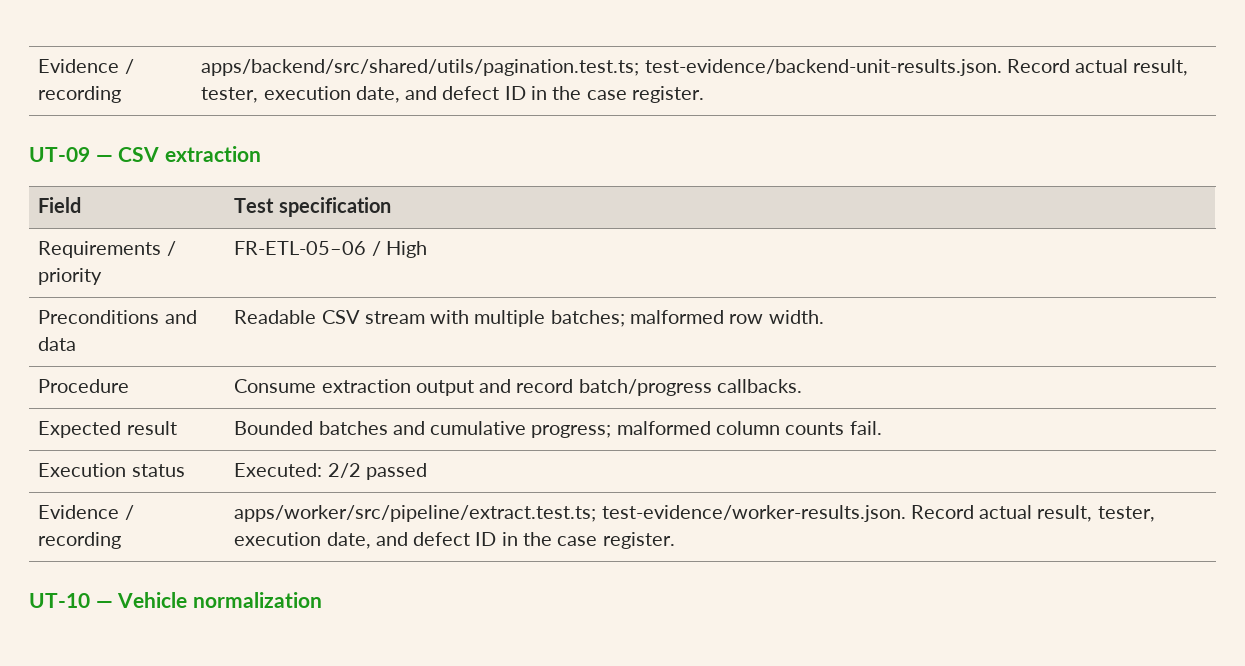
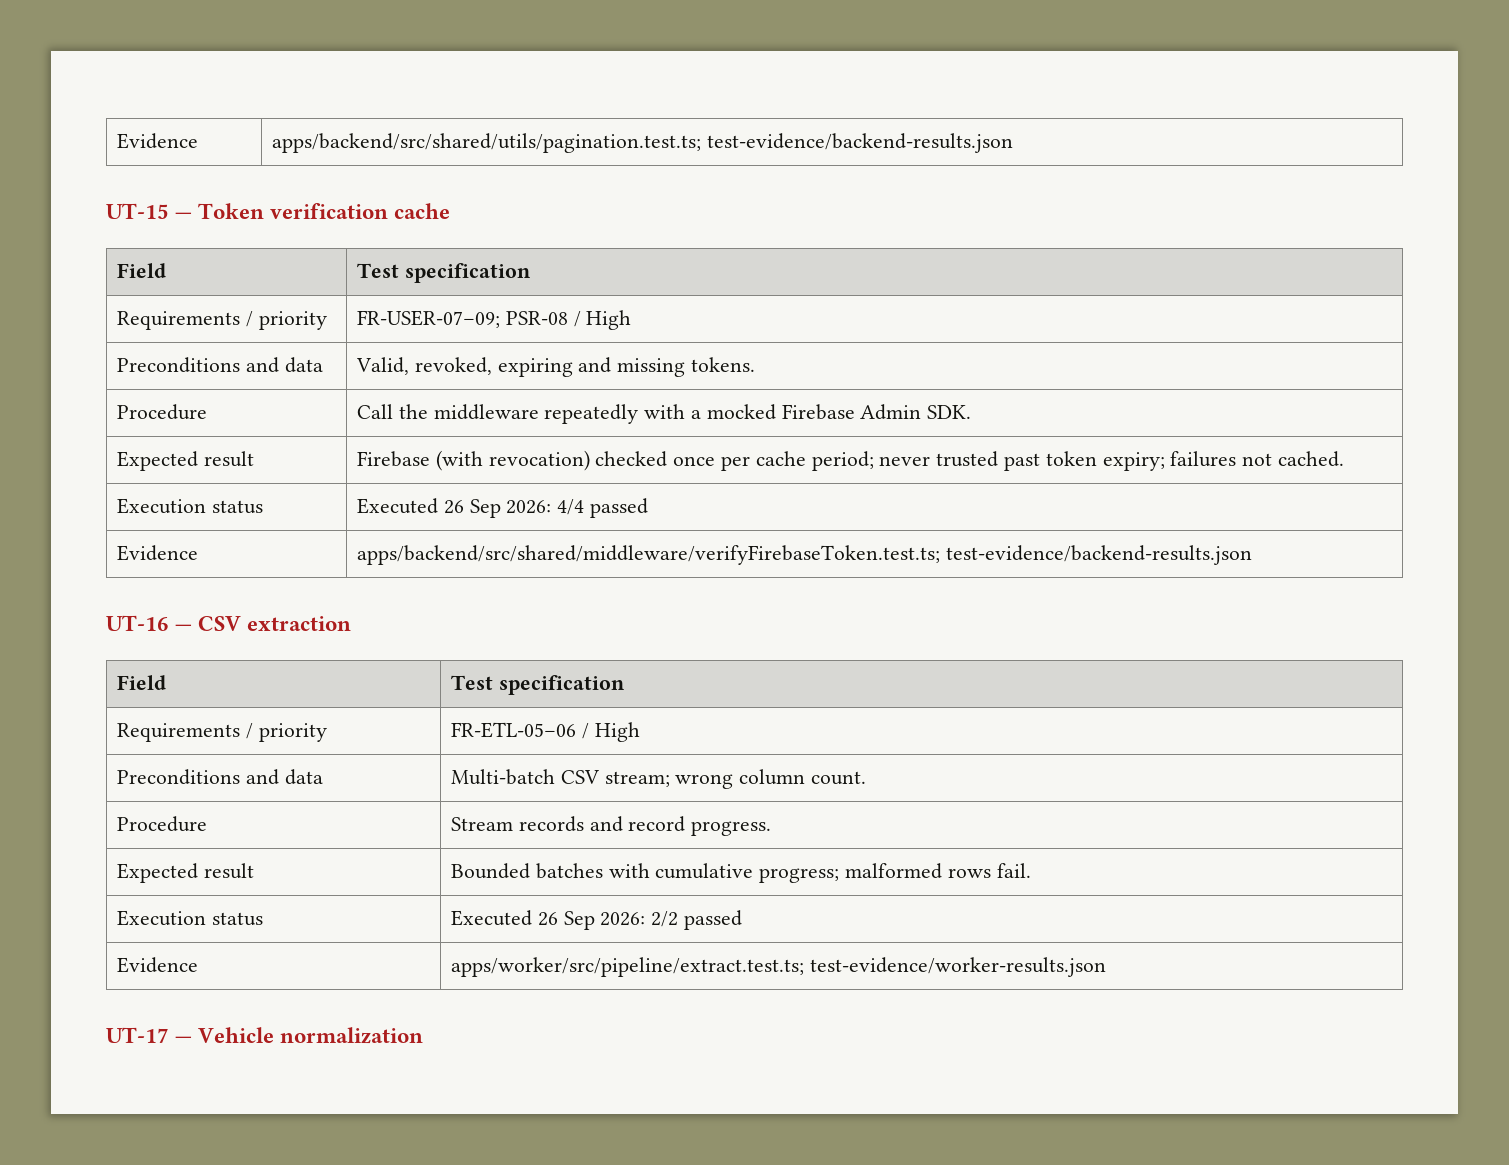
- Evidence / recording | apps/backend/src/shared/utils/pagination.test.ts; test-evidence/backend-unit-results.json. Record actual result, tester, execution date, and defect ID in the case register.
- UT-09 — CSV extraction
+ Evidence | apps/backend/src/shared/utils/pagination.test.ts; test-evidence/backend-results.json
+ UT-15 — Token verification cache
+ Field | Test specification
+ Requirements / priority | FR-USER-07–09; PSR-08 / High
+ Preconditions and data | Valid, revoked, expiring and missing tokens.
+ Procedure | Call the middleware repeatedly with a mocked Firebase Admin SDK.
+ Expected result | Firebase (with revocation) checked once per cache period; never trusted past token expiry; failures not cached.
+ Execution status | Executed 26 Sep 2026: 4/4 passed
+ Evidence | apps/backend/src/shared/middleware/verifyFirebaseToken.test.ts; test-evidence/backend-results.json
+ UT-16 — CSV extraction
- Preconditions and data | Readable CSV stream with multiple batches; malformed row width.
- Procedure | Consume extraction output and record batch/progress callbacks.
+ Preconditions and data | Multi-batch CSV stream; wrong column count.
+ Procedure | Stream records and record progress.
- Expected result | Bounded batches and cumulative progress; malformed column counts fail.
+ Expected result | Bounded batches with cumulative progress; malformed rows fail.
- Execution status | Executed: 2/2 passed
+ Execution status | Executed 26 Sep 2026: 2/2 passed
- Evidence / recording | apps/worker/src/pipeline/extract.test.ts; test-evidence/worker-results.json. Record actual result, tester, execution date, and defect ID in the case register.
- UT-10 — Vehicle normalization
+ Evidence | apps/worker/src/pipeline/extract.test.ts; test-evidence/worker-results.json
+ UT-17 — Vehicle normalization

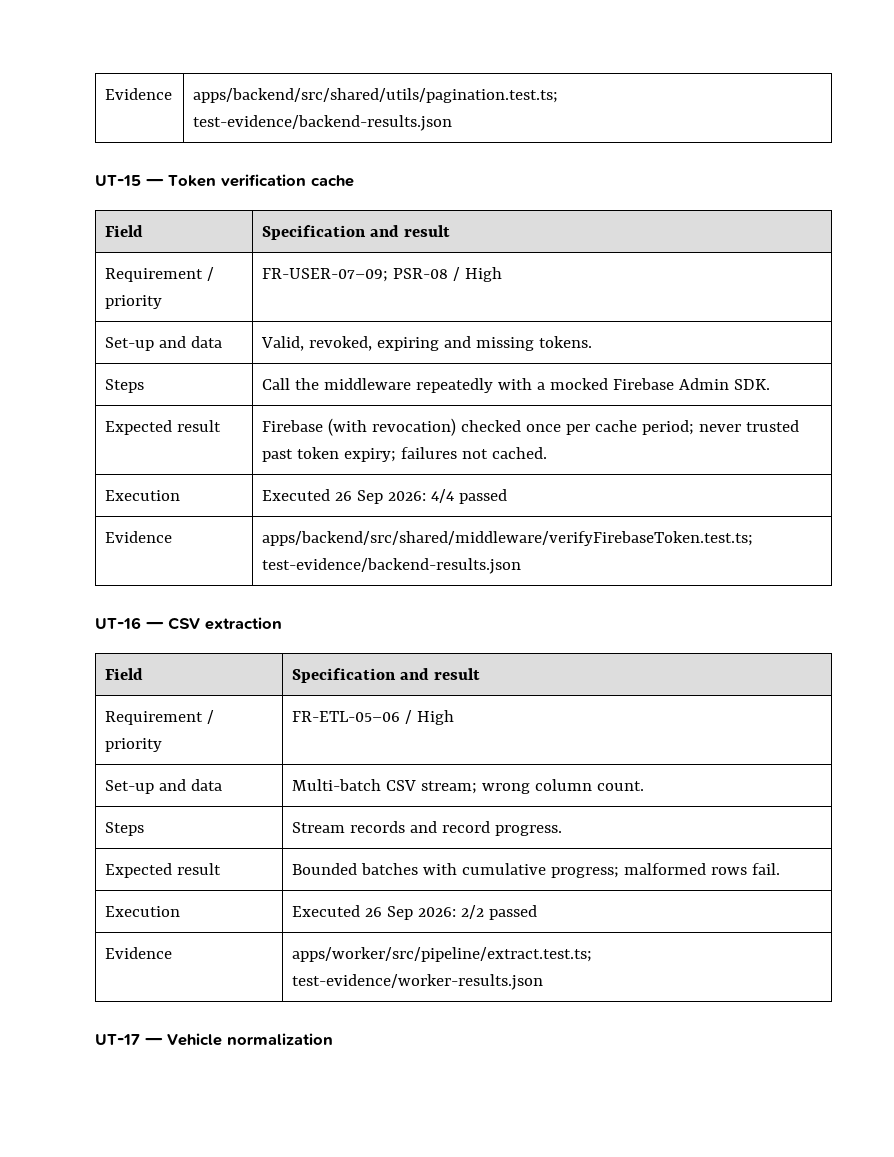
  UT-15 — Token verification cache
- Field | Test specification
- Requirements / priority | FR-USER-07–09; PSR-08 / High
+ Field | Specification and result
+ Requirement / priority | FR-USER-07–09; PSR-08 / High
- Preconditions and data | Valid, revoked, expiring and missing tokens.
+ Set-up and data | Valid, revoked, expiring and missing tokens.
- Procedure | Call the middleware repeatedly with a mocked Firebase Admin SDK.
+ Steps | Call the middleware repeatedly with a mocked Firebase Admin SDK.
- Execution status | Executed 26 Sep 2026: 4/4 passed
+ Execution | Executed 26 Sep 2026: 4/4 passed
  UT-16 — CSV extraction
- Field | Test specification
- Requirements / priority | FR-ETL-05–06 / High
+ Field | Specification and result
+ Requirement / priority | FR-ETL-05–06 / High
- Preconditions and data | Multi-batch CSV stream; wrong column count.
+ Set-up and data | Multi-batch CSV stream; wrong column count.
- Procedure | Stream records and record progress.
+ Steps | Stream records and record progress.
- Execution status | Executed 26 Sep 2026: 2/2 passed
+ Execution | Executed 26 Sep 2026: 2/2 passed

